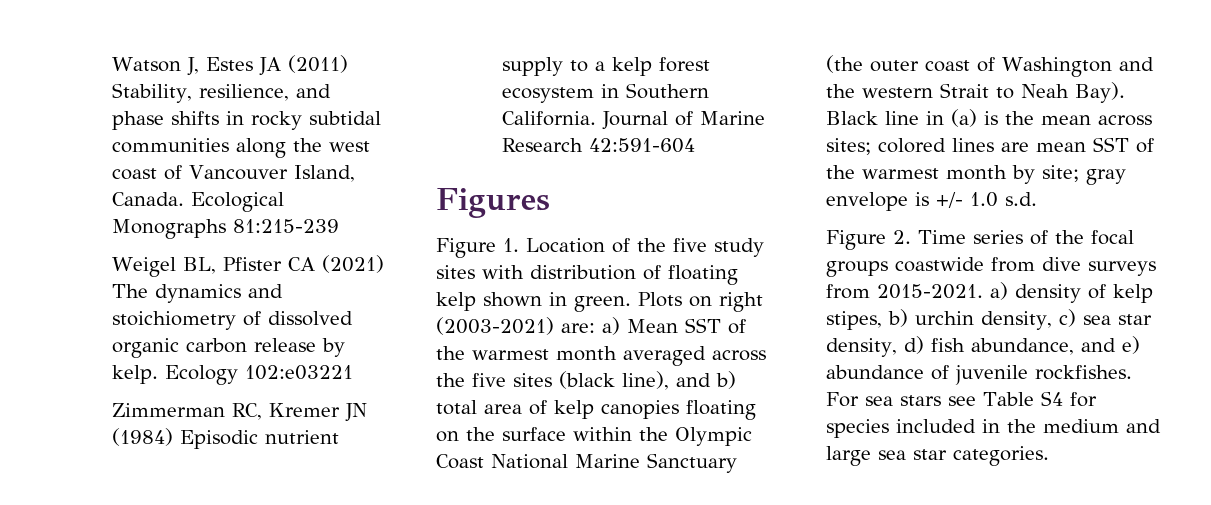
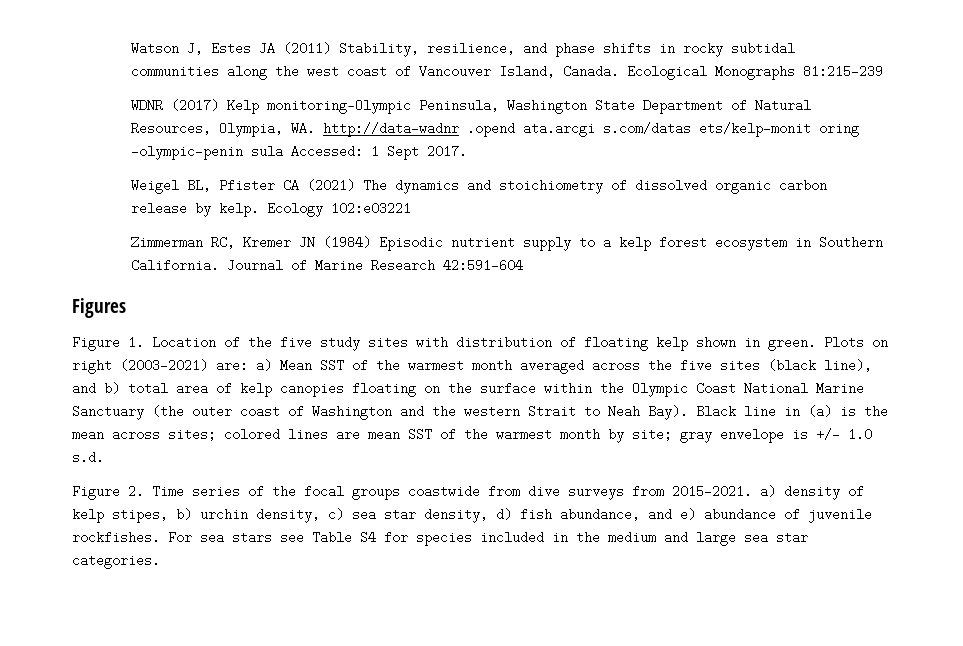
+ WDNR (2017) Kelp monitoring—Olympic Peninsula, Washington State Department of Natural Resources, Olympia, WA. http://data-wadnr .opend ata.arcgi s.com/datas ets/kelp-monit oring -olympic-penin sula Accessed: 1 Sept 2017.

